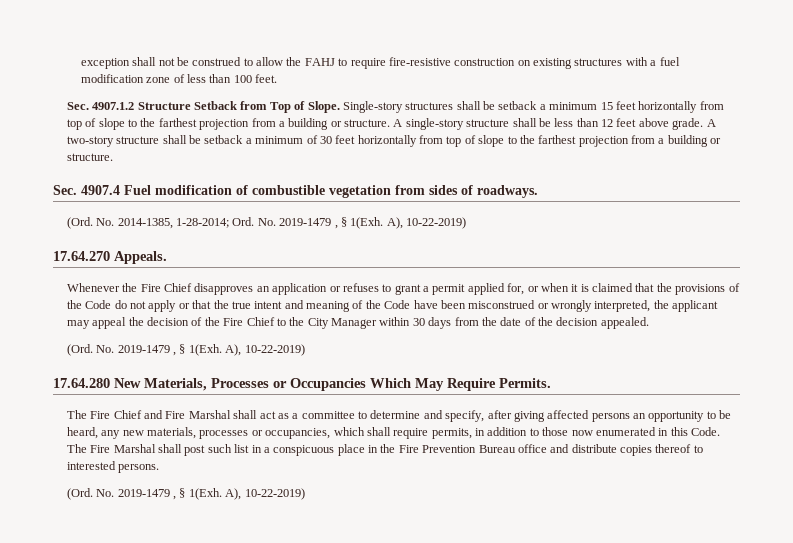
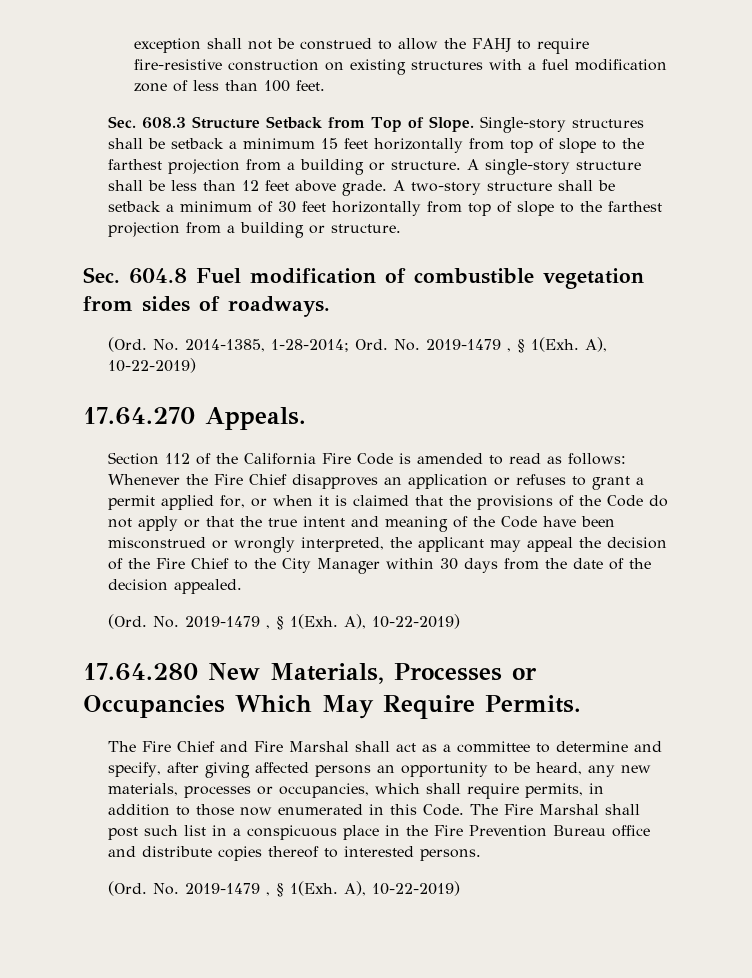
- Sec. 4907.1.2 Structure Setback from Top of Slope.
+ Sec. 608.3 Structure Setback from Top of Slope.
- Sec. 4907.4 Fuel modification of combustible vegetation from sides of roadways.
+ Sec. 604.8 Fuel modification of combustible vegetation from sides of roadways.
+ Section 112 of the California Fire Code is amended to read as follows:

